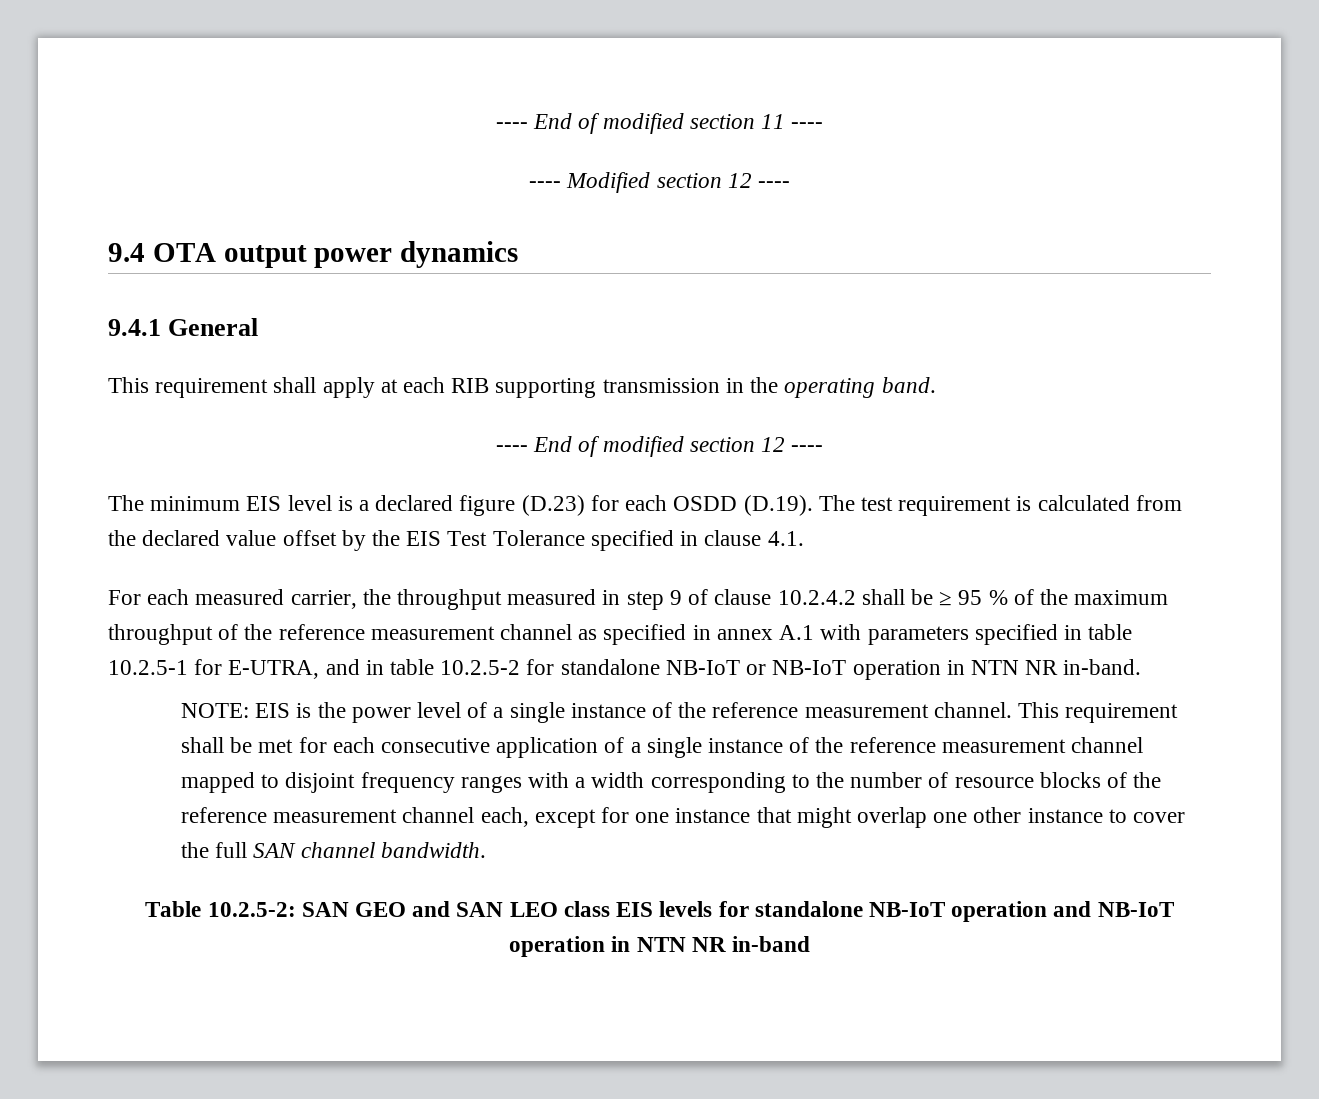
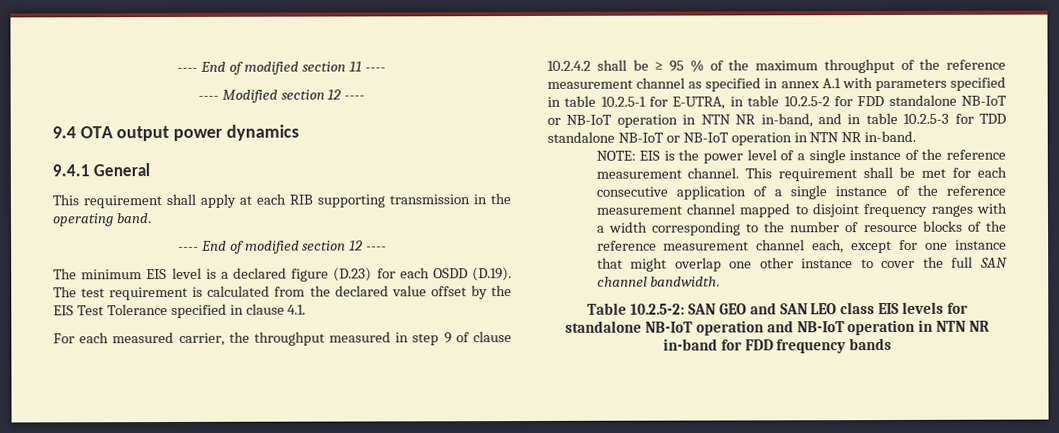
- For each measured carrier, the throughput measured in step 9 of clause 10.2.4.2 shall be ≥ 95 % of the maximum throughput of the reference measurement channel as specified in annex A.1 with parameters specified in table 10.2.5-1 for E-UTRA, and in table 10.2.5-2 for standalone NB-IoT or NB-IoT operation in NTN NR in-band.
+ For each measured carrier, the throughput measured in step 9 of clause 10.2.4.2 shall be ≥ 95 % of the maximum throughput of the reference measurement channel as specified in annex A.1 with parameters specified in table 10.2.5-1 for E-UTRA, in table 10.2.5-2 for FDD standalone NB-IoT or NB-IoT operation in NTN NR in-band, and in table 10.2.5-3 for TDD standalone NB-IoT or NB-IoT operation in NTN NR in-band.
- Table 10.2.5-2: SAN GEO and SAN LEO class EIS levels for standalone NB-IoT operation and NB-IoT operation in NTN NR in-band
+ Table 10.2.5-2: SAN GEO and SAN LEO class EIS levels for standalone NB-IoT operation and NB-IoT operation in NTN NR in-band for FDD frequency bands

